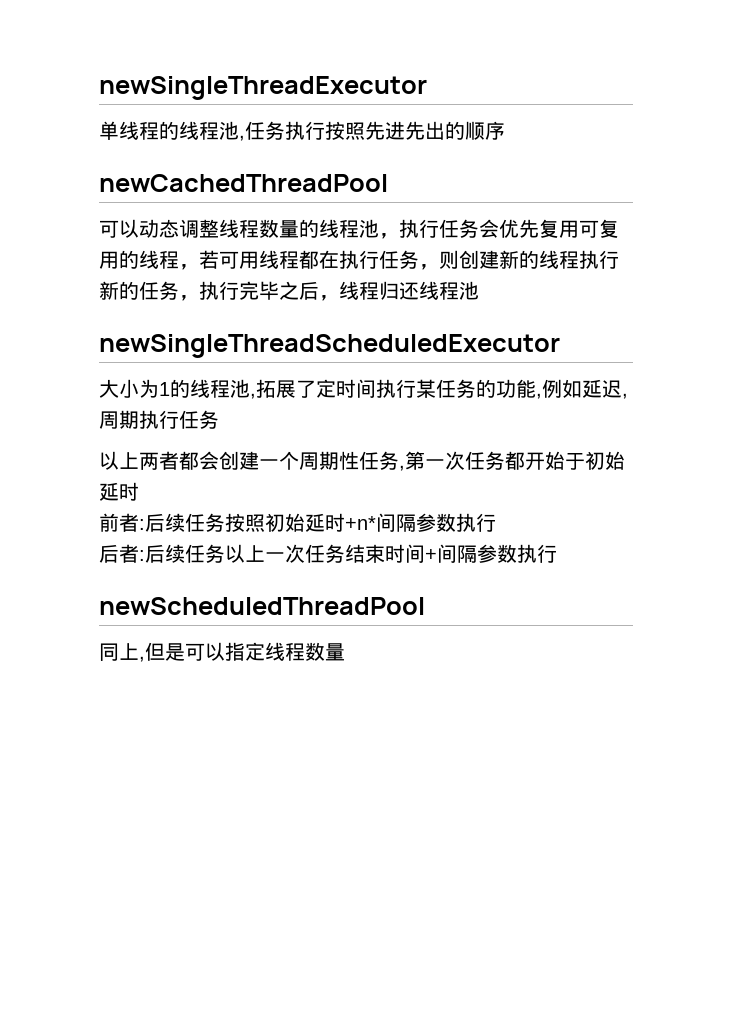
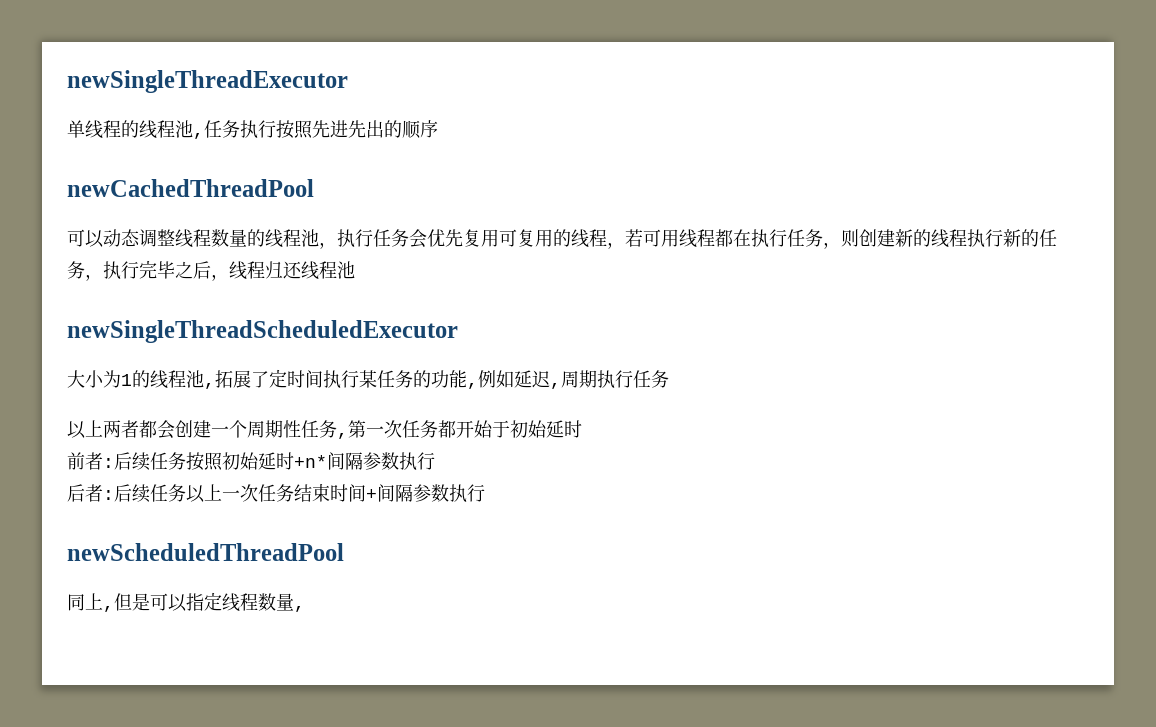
- 同上,但是可以指定线程数量
+ 同上,但是可以指定线程数量,

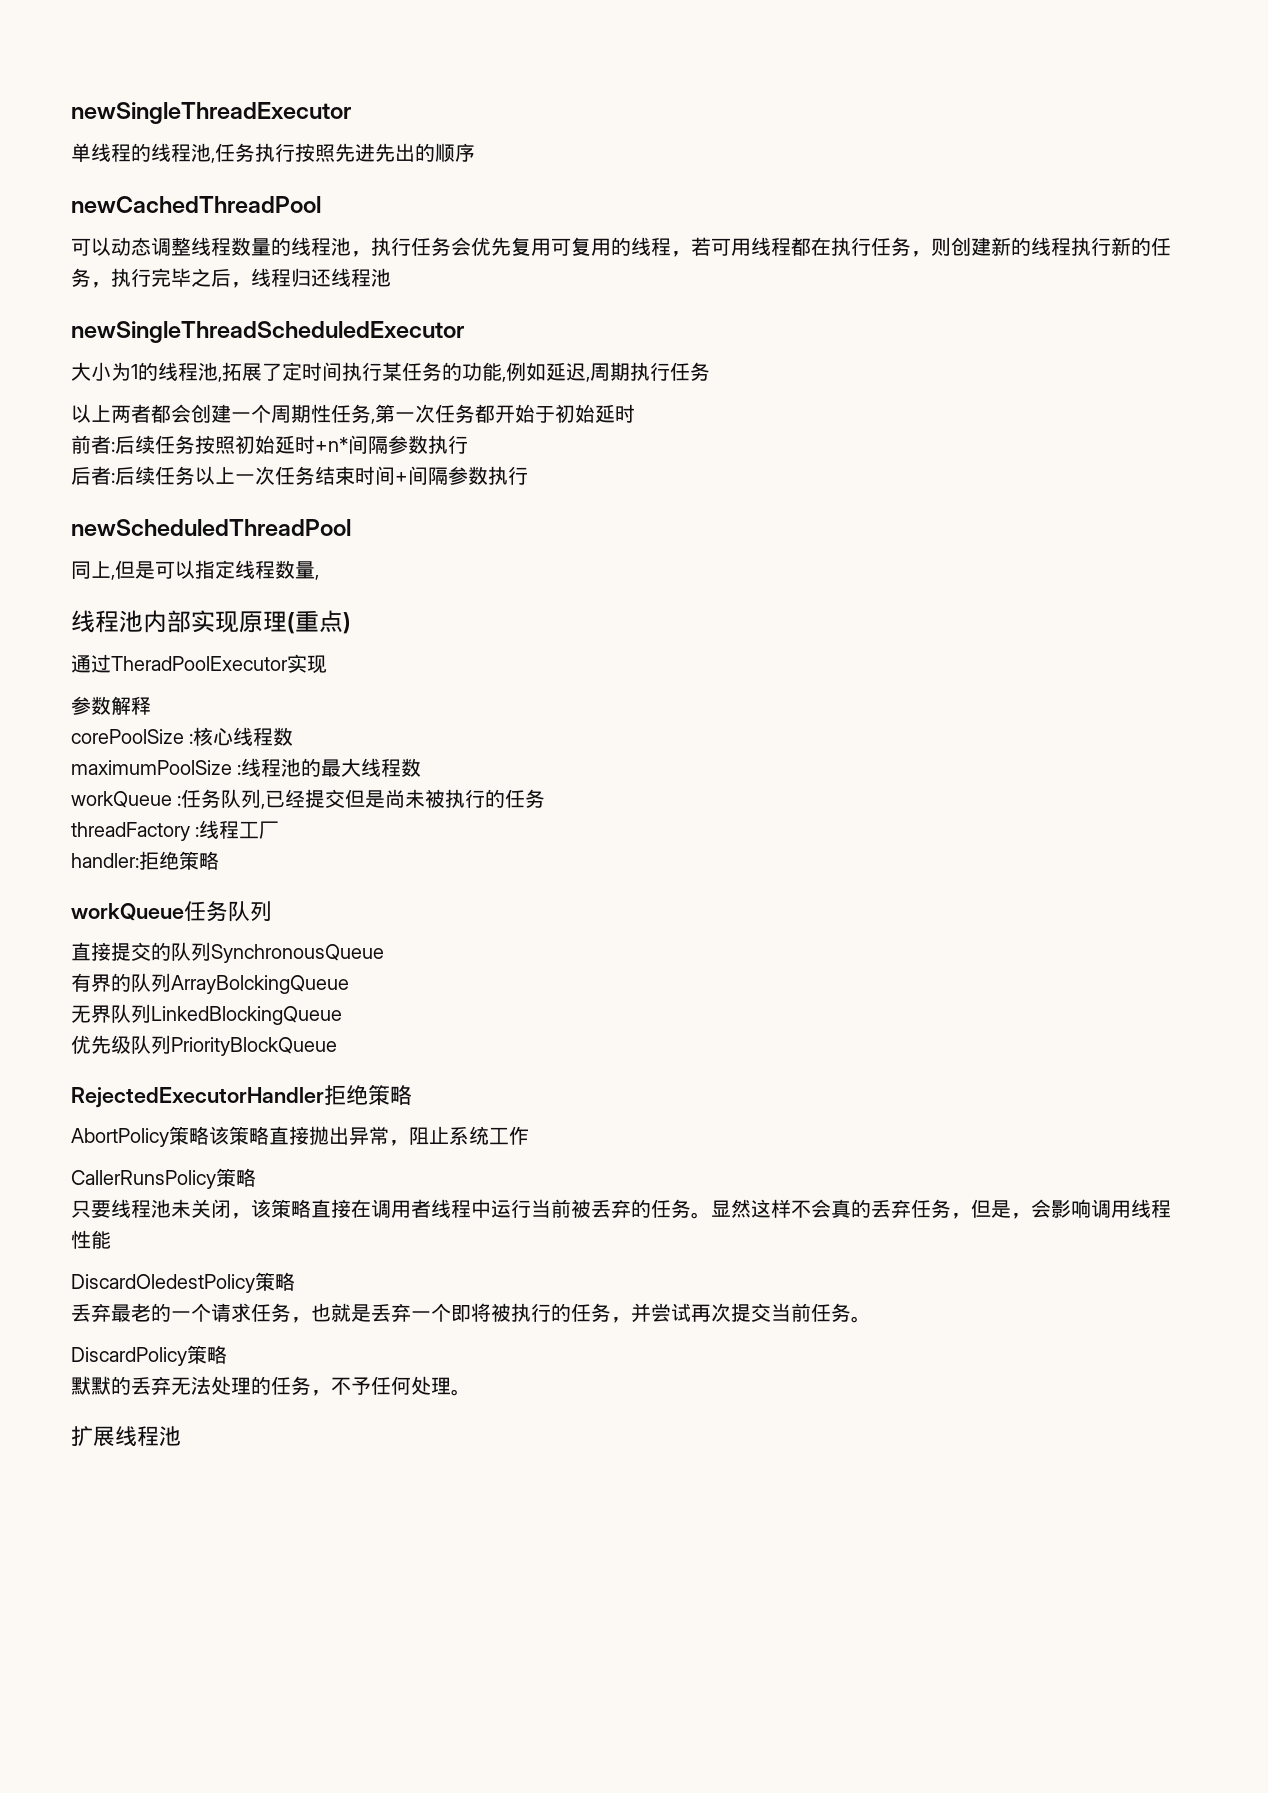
+ 线程池内部实现原理(重点)
+ 通过TheradPoolExecutor实现
+ 参数解释
+ corePoolSize :核心线程数
+ maximumPoolSize :线程池的最大线程数
+ workQueue :任务队列,已经提交但是尚未被执行的任务
+ threadFactory :线程工厂
+ handler:拒绝策略
+ workQueue任务队列
+ 直接提交的队列SynchronousQueue
+ 有界的队列ArrayBolckingQueue
+ 无界队列LinkedBlockingQueue
+ 优先级队列PriorityBlockQueue
+ RejectedExecutorHandler拒绝策略
+ AbortPolicy策略该策略直接抛出异常，阻止系统工作
+ CallerRunsPolicy策略
+ 只要线程池未关闭，该策略直接在调用者线程中运行当前被丢弃的任务。显然这样不会真的丢弃任务，但是，会影响调用线程性能
+ DiscardOledestPolicy策略
+ 丢弃最老的一个请求任务，也就是丢弃一个即将被执行的任务，并尝试再次提交当前任务。
+ DiscardPolicy策略
+ 默默的丢弃无法处理的任务，不予任何处理。
+ 扩展线程池

